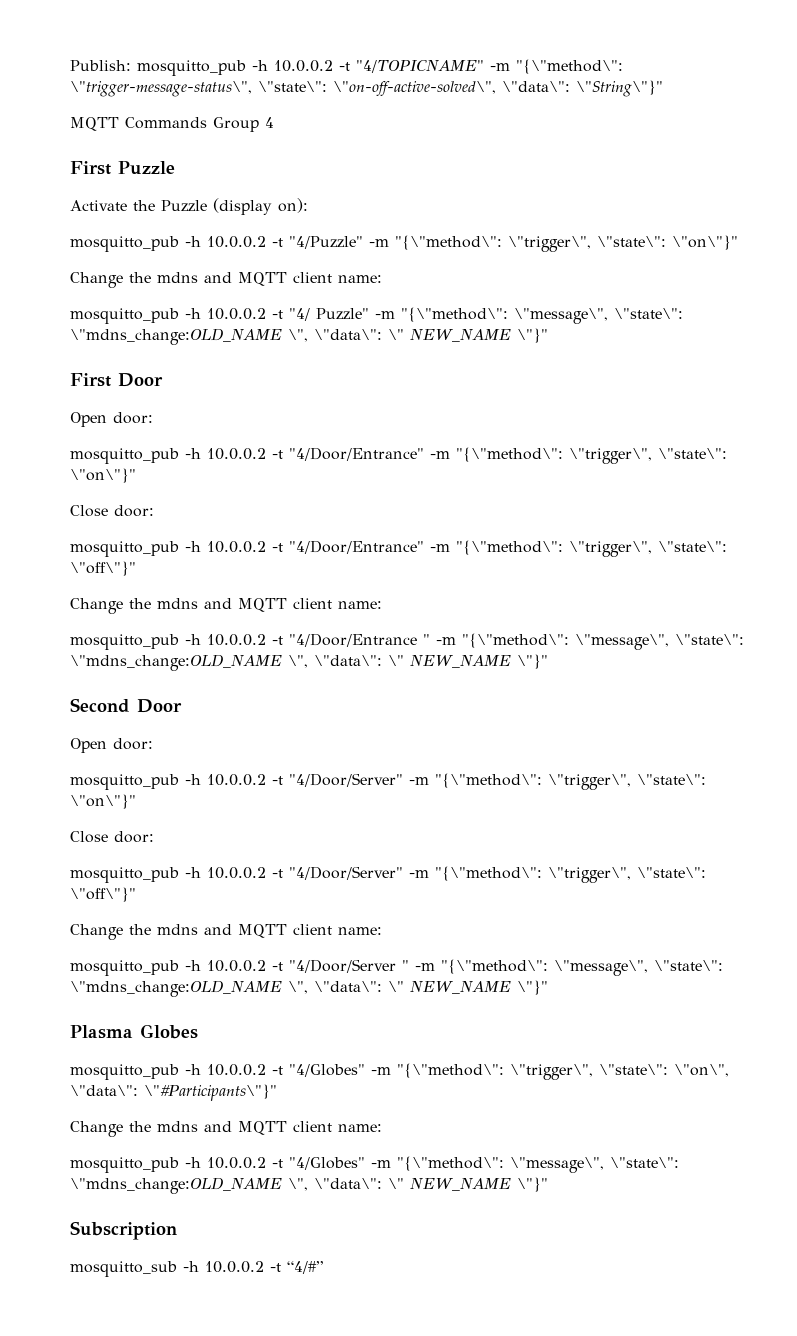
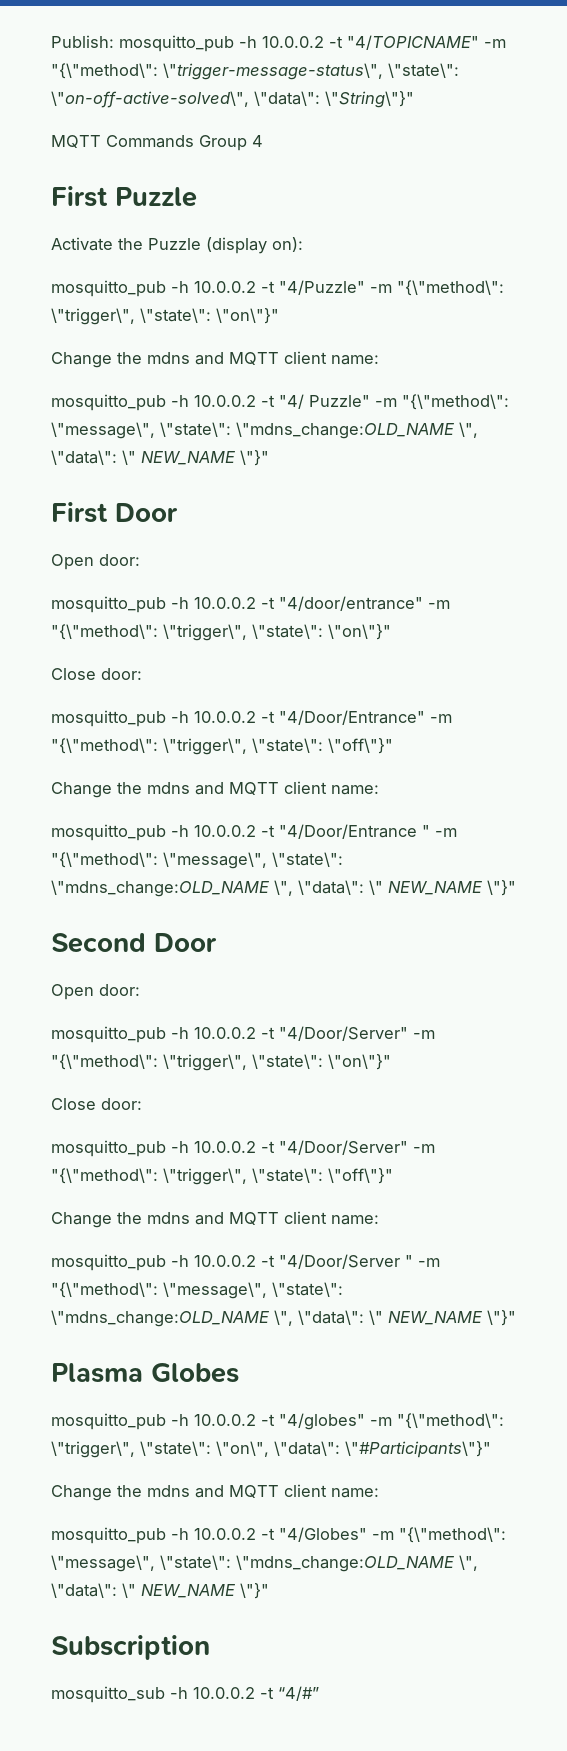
- mosquitto_pub -h 10.0.0.2 -t "4/Door/Entrance" -m "{\"method\": \"trigger\", \"state\": \"on\"}"
+ mosquitto_pub -h 10.0.0.2 -t "4/door/entrance" -m "{\"method\": \"trigger\", \"state\": \"on\"}"
- mosquitto_pub -h 10.0.0.2 -t "4/Globes" -m "{\"method\": \"trigger\", \"state\": \"on\", \"data\": \"#Participants\"}"
+ mosquitto_pub -h 10.0.0.2 -t "4/globes" -m "{\"method\": \"trigger\", \"state\": \"on\", \"data\": \"#Participants\"}"

